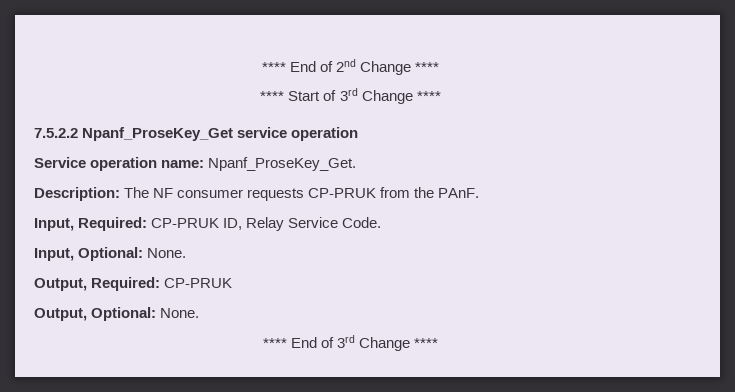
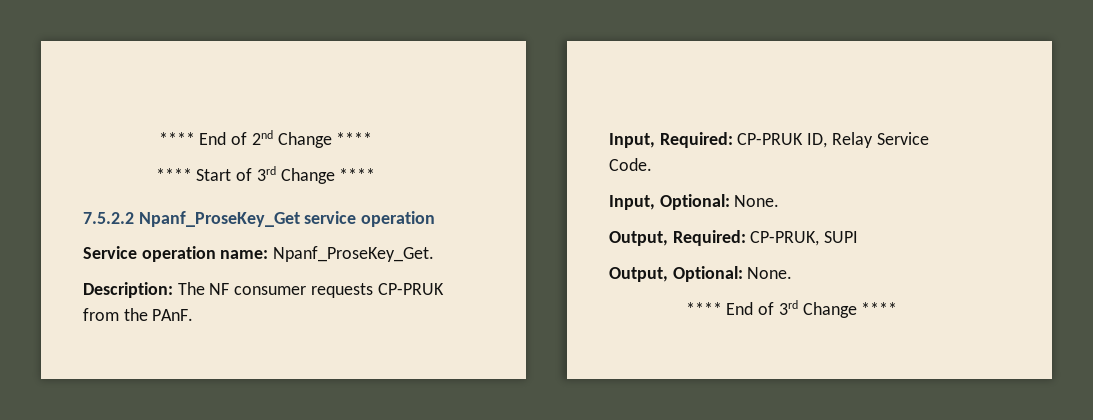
- Output, Required: CP-PRUK
+ Output, Required: CP-PRUK, SUPI

